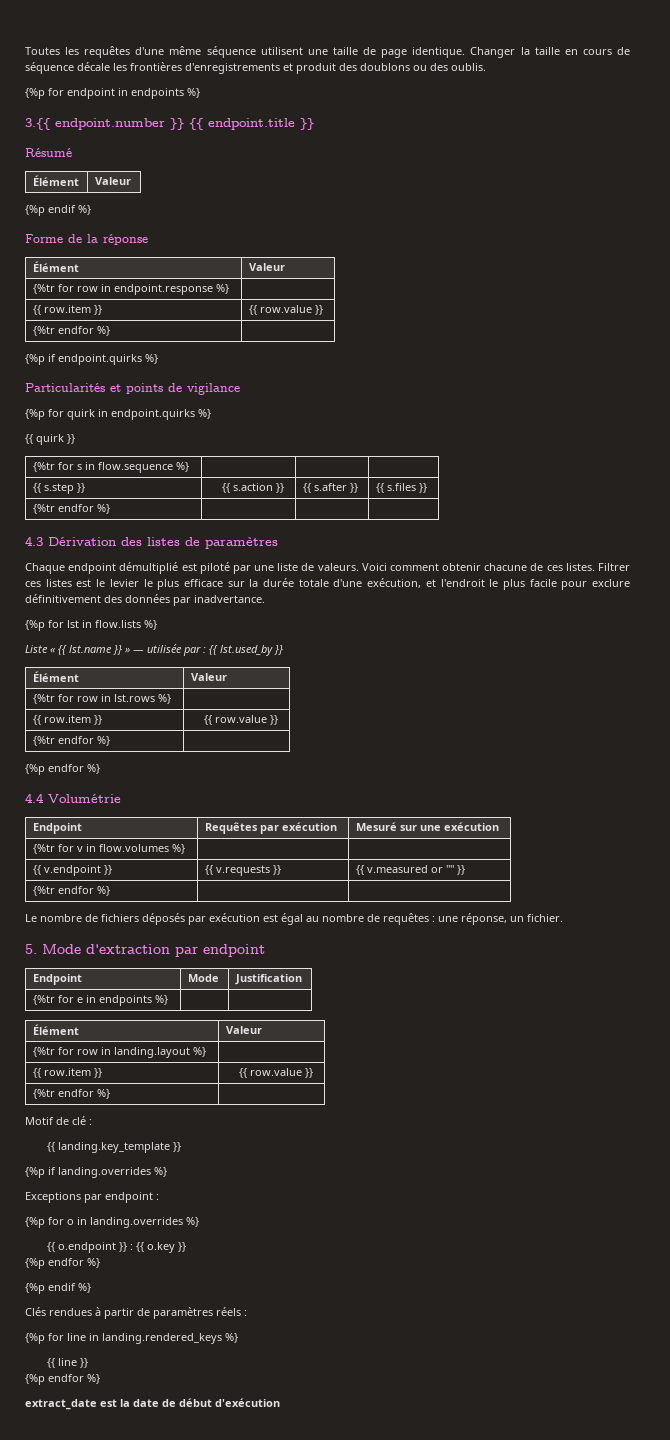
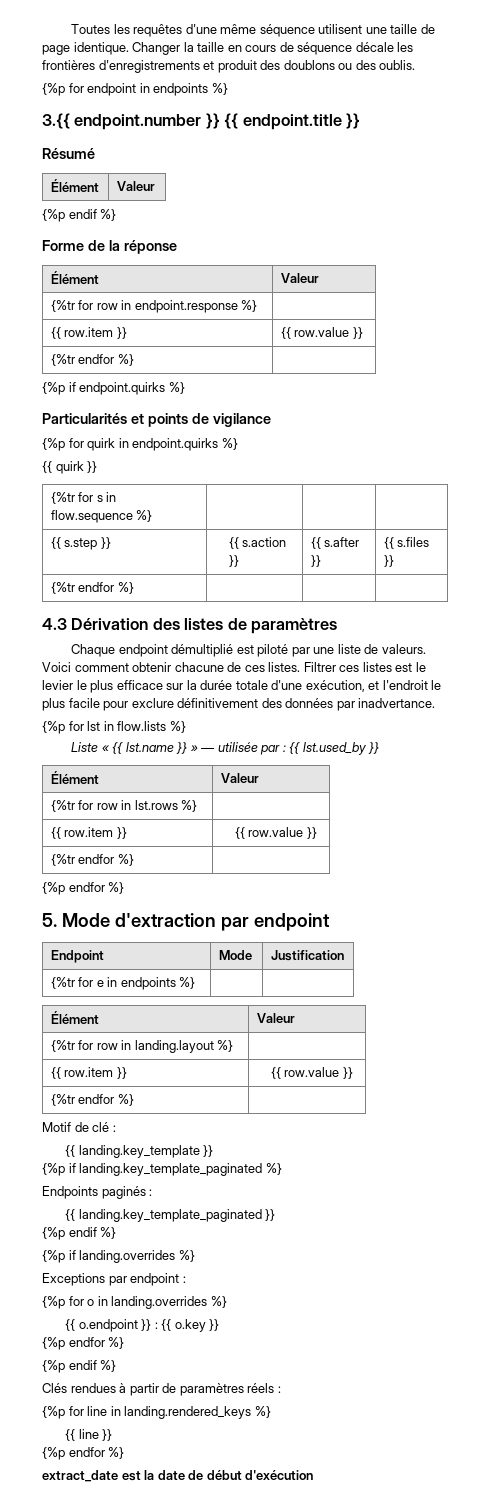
- 4.4 Volumétrie
- Endpoint | Requêtes par exécution | Mesuré sur une exécution
- {%tr for v in flow.volumes %} | |
- {{ v.endpoint }} | {{ v.requests }} | {{ v.measured or "" }}
- {%tr endfor %} | |
- Le nombre de fichiers déposés par exécution est égal au nombre de requêtes : une réponse, un fichier.
+ {%p if landing.key_template_paginated %}
+ Endpoints paginés :
+ {{ landing.key_template_paginated }}
+ {%p endif %}

